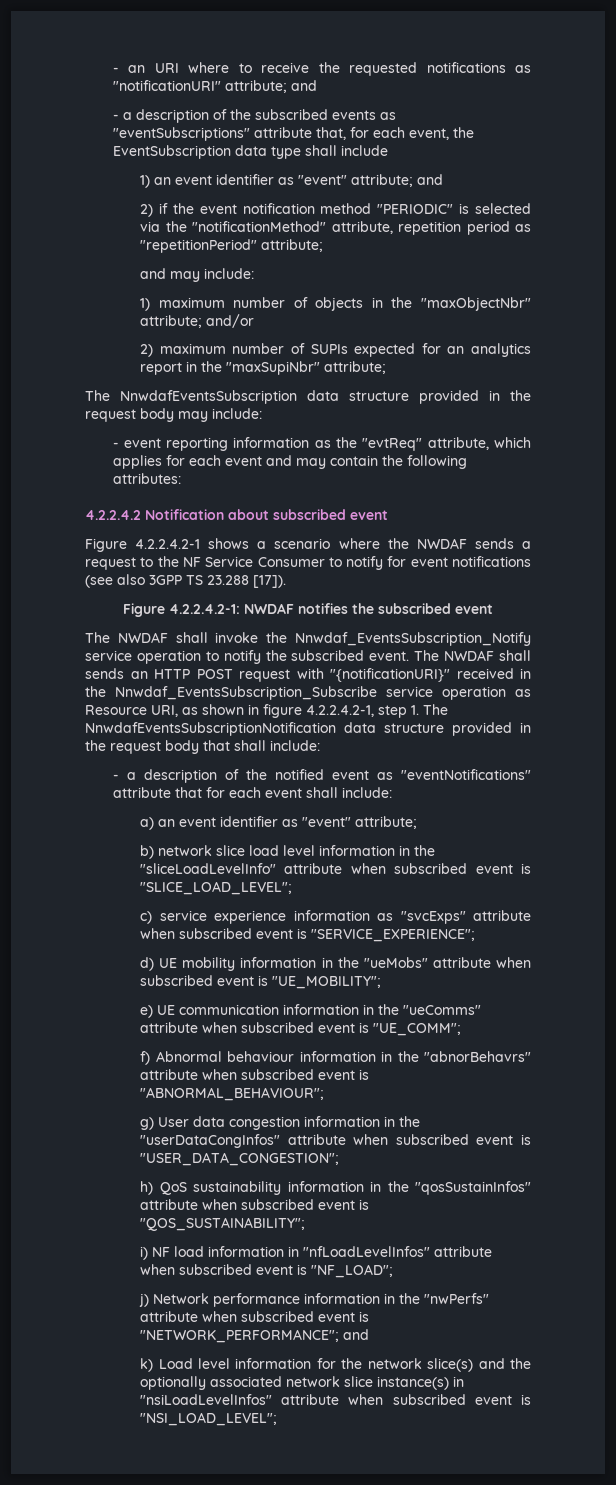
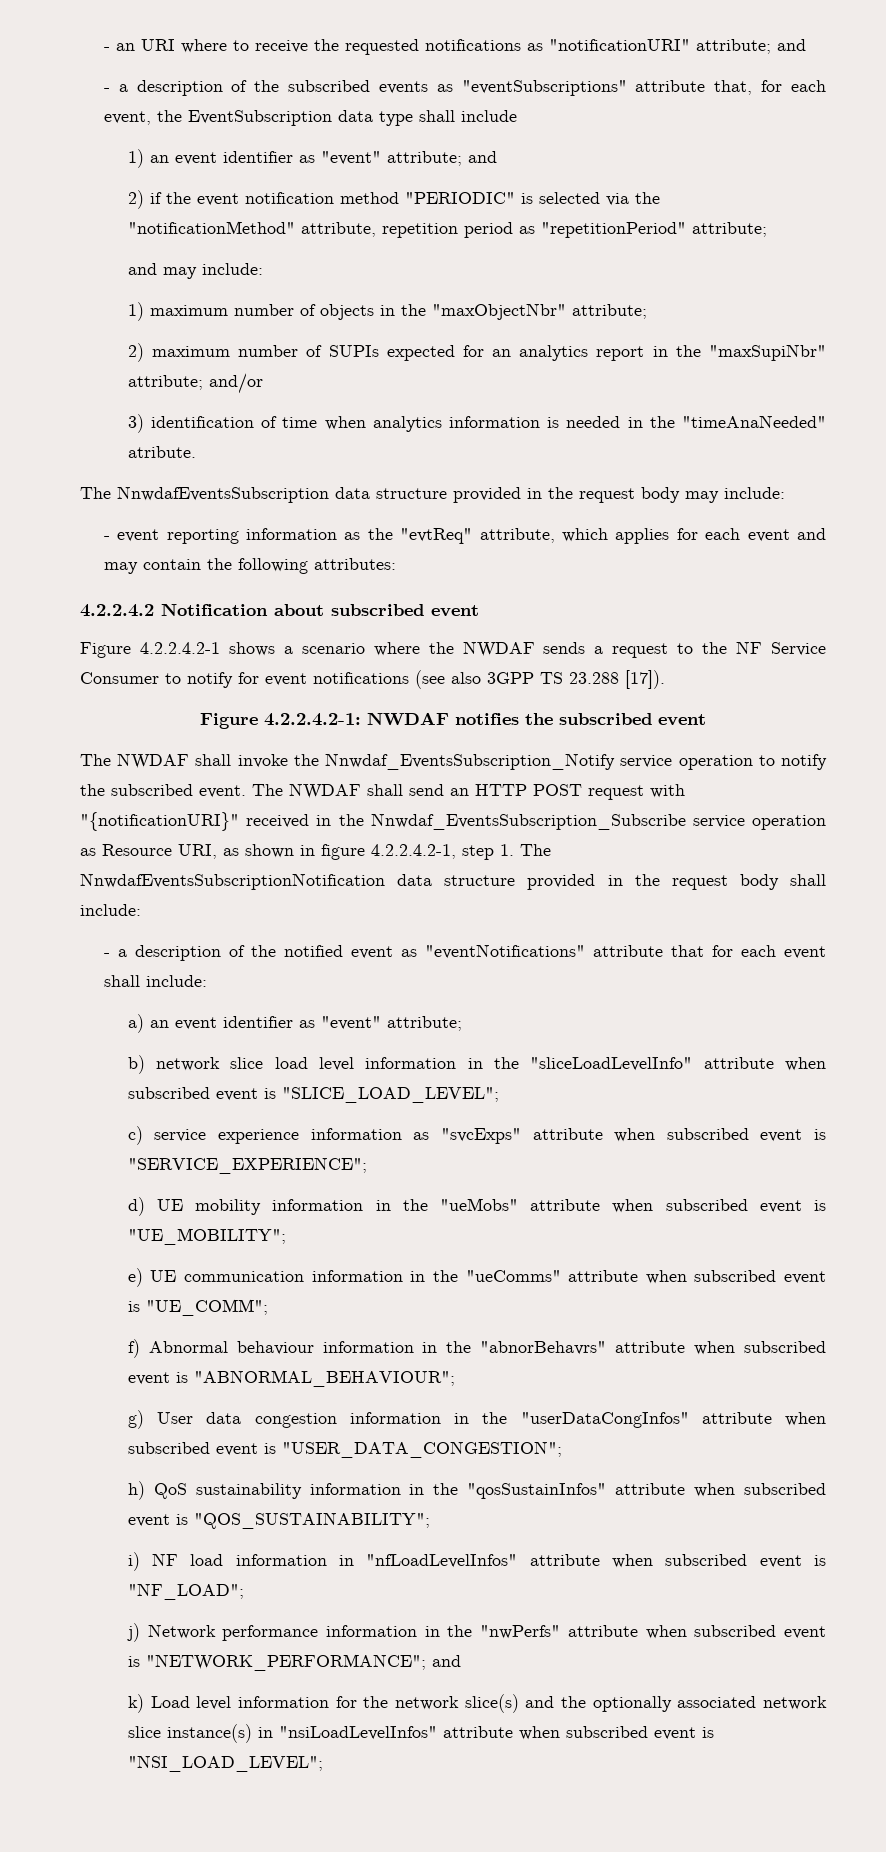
- 1) maximum number of objects in the "maxObjectNbr" attribute; and/or
+ 1) maximum number of objects in the "maxObjectNbr" attribute;
- 2) maximum number of SUPIs expected for an analytics report in the "maxSupiNbr" attribute;
+ 2) maximum number of SUPIs expected for an analytics report in the "maxSupiNbr" attribute; and/or
+ 3) identification of time when analytics information is needed in the "timeAnaNeeded" atribute.
- The NWDAF shall sends an HTTP POST request with "{notificationURI}" received in the Nnwdaf_EventsSubscription_Subscribe service operation as Resource URI, as shown in figure 4.2.2.4.2-1, step 1. The NnwdafEventsSubscriptionNotification data structure provided in the request body that shall include:
+ The NWDAF shall send an HTTP POST request with "{notificationURI}" received in the Nnwdaf_EventsSubscription_Subscribe service operation as Resource URI, as shown in figure 4.2.2.4.2-1, step 1. The NnwdafEventsSubscriptionNotification data structure provided in the request body shall include:

